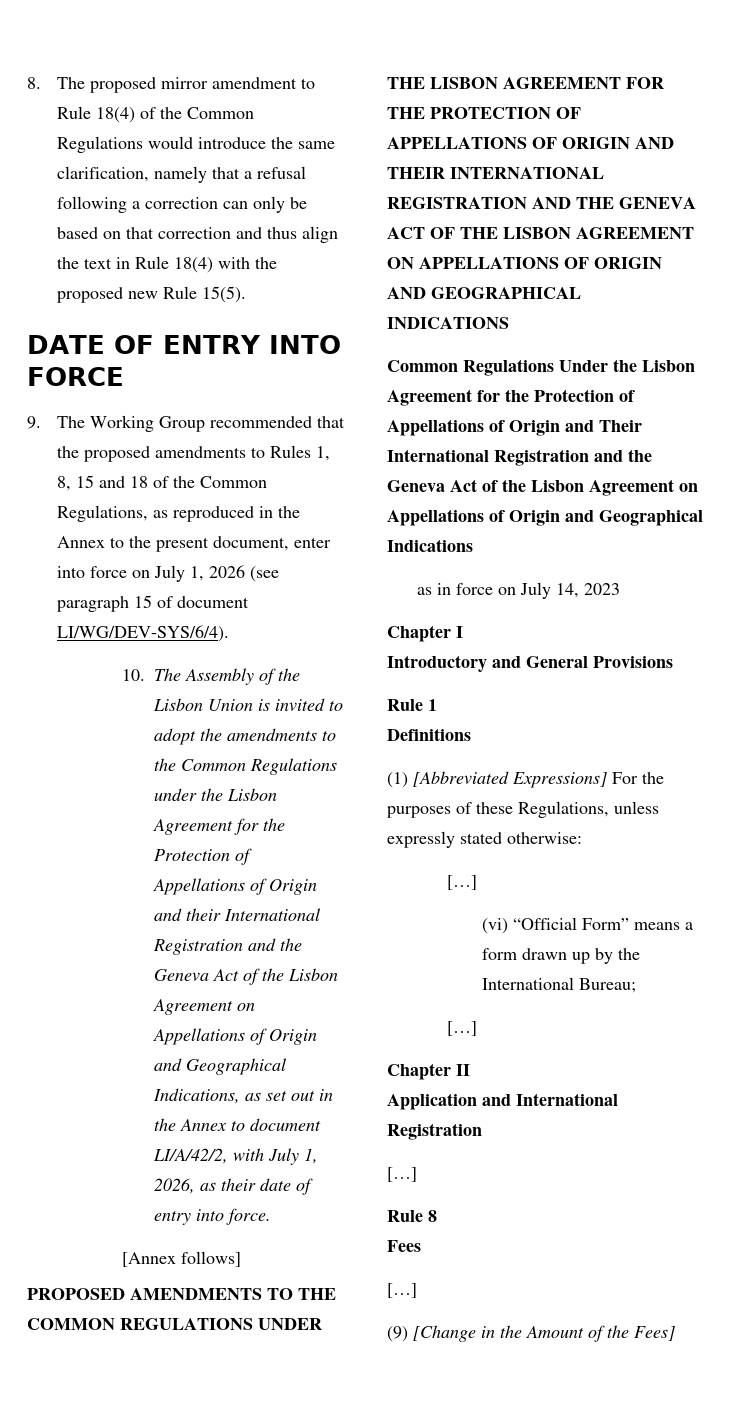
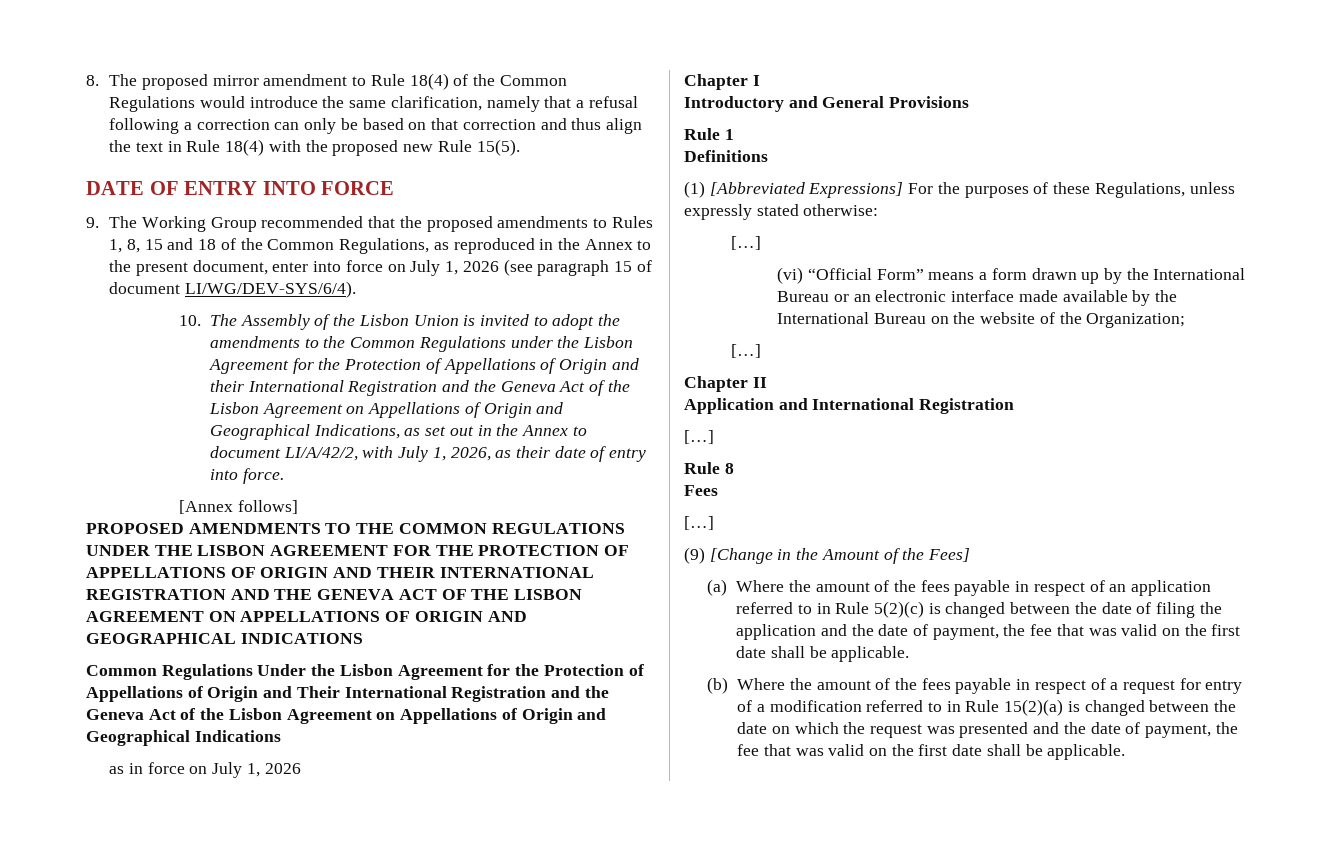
- as in force on July 14, 2023
+ as in force on July 1, 2026
- (vi) “Official Form” means a form drawn up by the International Bureau;
+ (vi) “Official Form” means a form drawn up by the International Bureau or an electronic interface made available by the International Bureau on the website of the Organization;
+ (a) Where the amount of the fees payable in respect of an application referred to in Rule 5(2)(c) is changed between the date of filing the application and the date of payment, the fee that was valid on the first date shall be applicable.
+ (b) Where the amount of the fees payable in respect of a request for entry of a modification referred to in Rule 15(2)(a) is changed between the date on which the request was presented and the date of payment, the fee that was valid on the first date shall be applicable.

